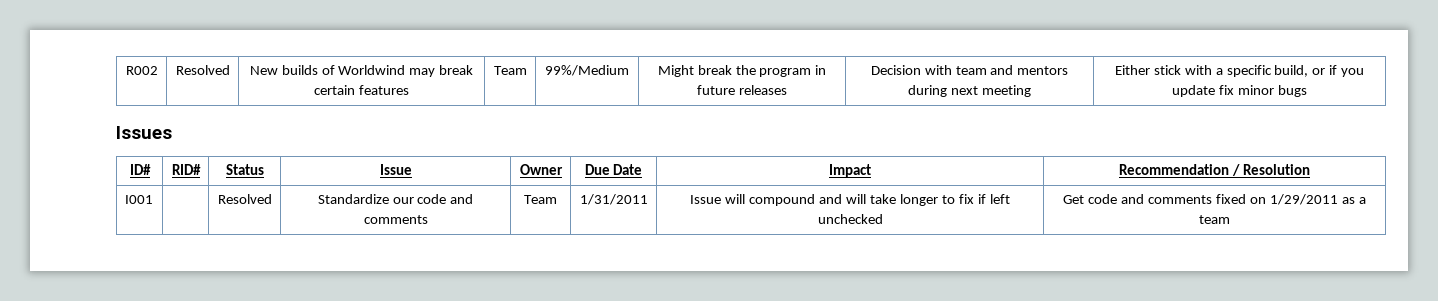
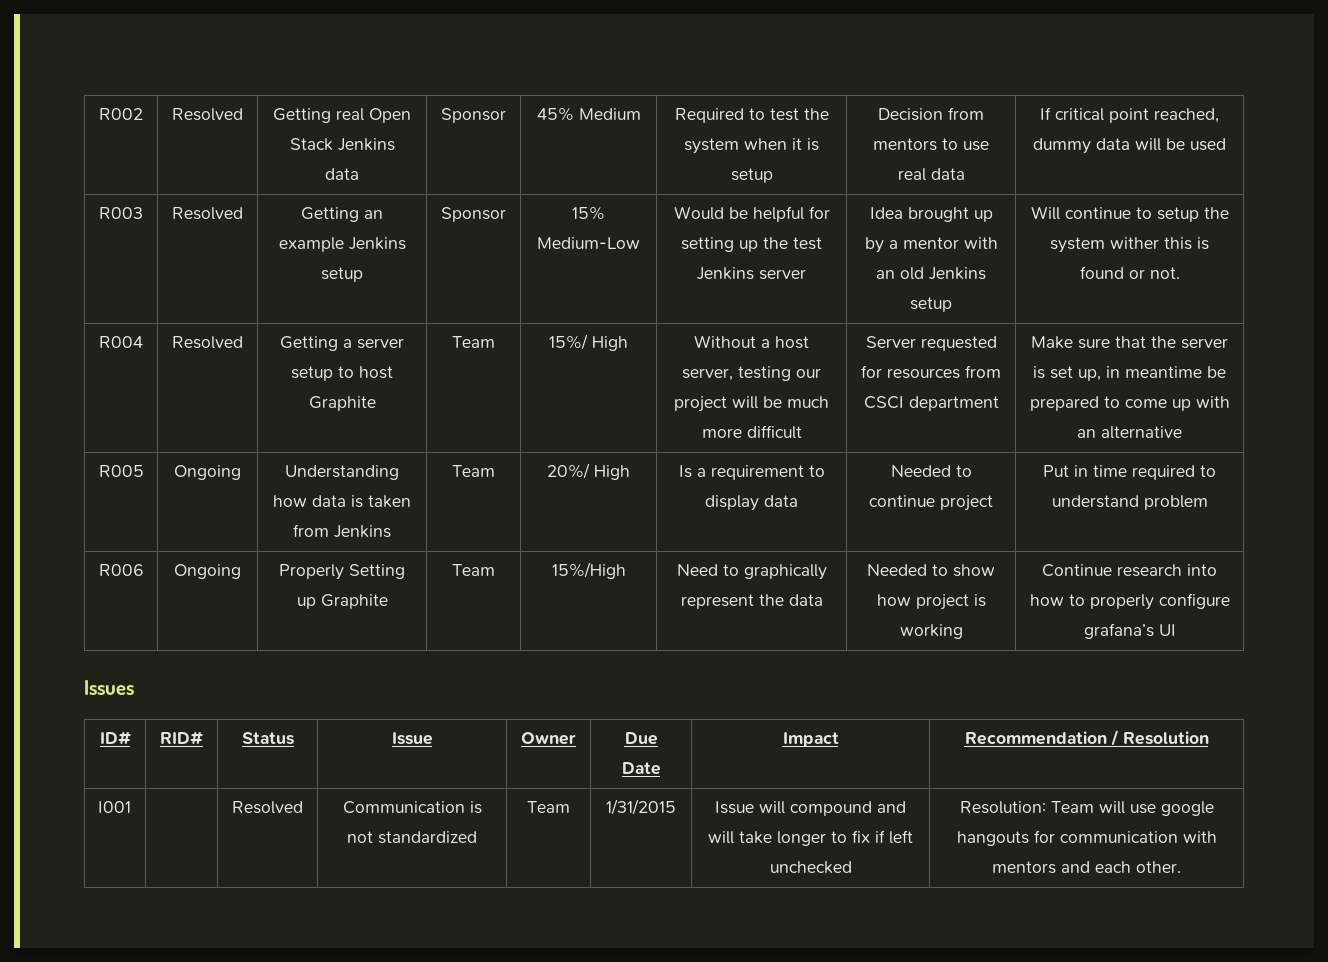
- R002 | Resolved | New builds of Worldwind may break certain features | Team | 99%/Medium | Might break the program in future releases | Decision with team and mentors during next meeting | Either stick with a specific build, or if you update fix minor bugs
+ R002 | Resolved | Getting real Open Stack Jenkins data | Sponsor | 45% Medium | Required to test the system when it is setup | Decision from mentors to use real data | If critical point reached, dummy data will be used
+ R003 | Resolved | Getting an example Jenkins setup | Sponsor | 15% Medium-Low | Would be helpful for setting up the test Jenkins server | Idea brought up by a mentor with an old Jenkins setup | Will continue to setup the system wither this is found or not.
+ R004 | Resolved | Getting a server setup to host Graphite | Team | 15%/ High | Without a host server, testing our project will be much more difficult | Server requested for resources from CSCI department | Make sure that the server is set up, in meantime be prepared to come up with an alternative
+ R005 | Ongoing | Understanding how data is taken from Jenkins | Team | 20%/ High | Is a requirement to display data | Needed to continue project | Put in time required to understand problem
+ R006 | Ongoing | Properly Setting up Graphite | Team | 15%/High | Need to graphically represent the data | Needed to show how project is working | Continue research into how to properly configure grafana’s UI
- I001 | | Resolved | Standardize our code and comments | Team | 1/31/2011 | Issue will compound and will take longer to fix if left unchecked | Get code and comments fixed on 1/29/2011 as a team
+ I001 | | Resolved | Communication is not standardized | Team | 1/31/2015 | Issue will compound and will take longer to fix if left unchecked | Resolution: Team will use google hangouts for communication with mentors and each other.

